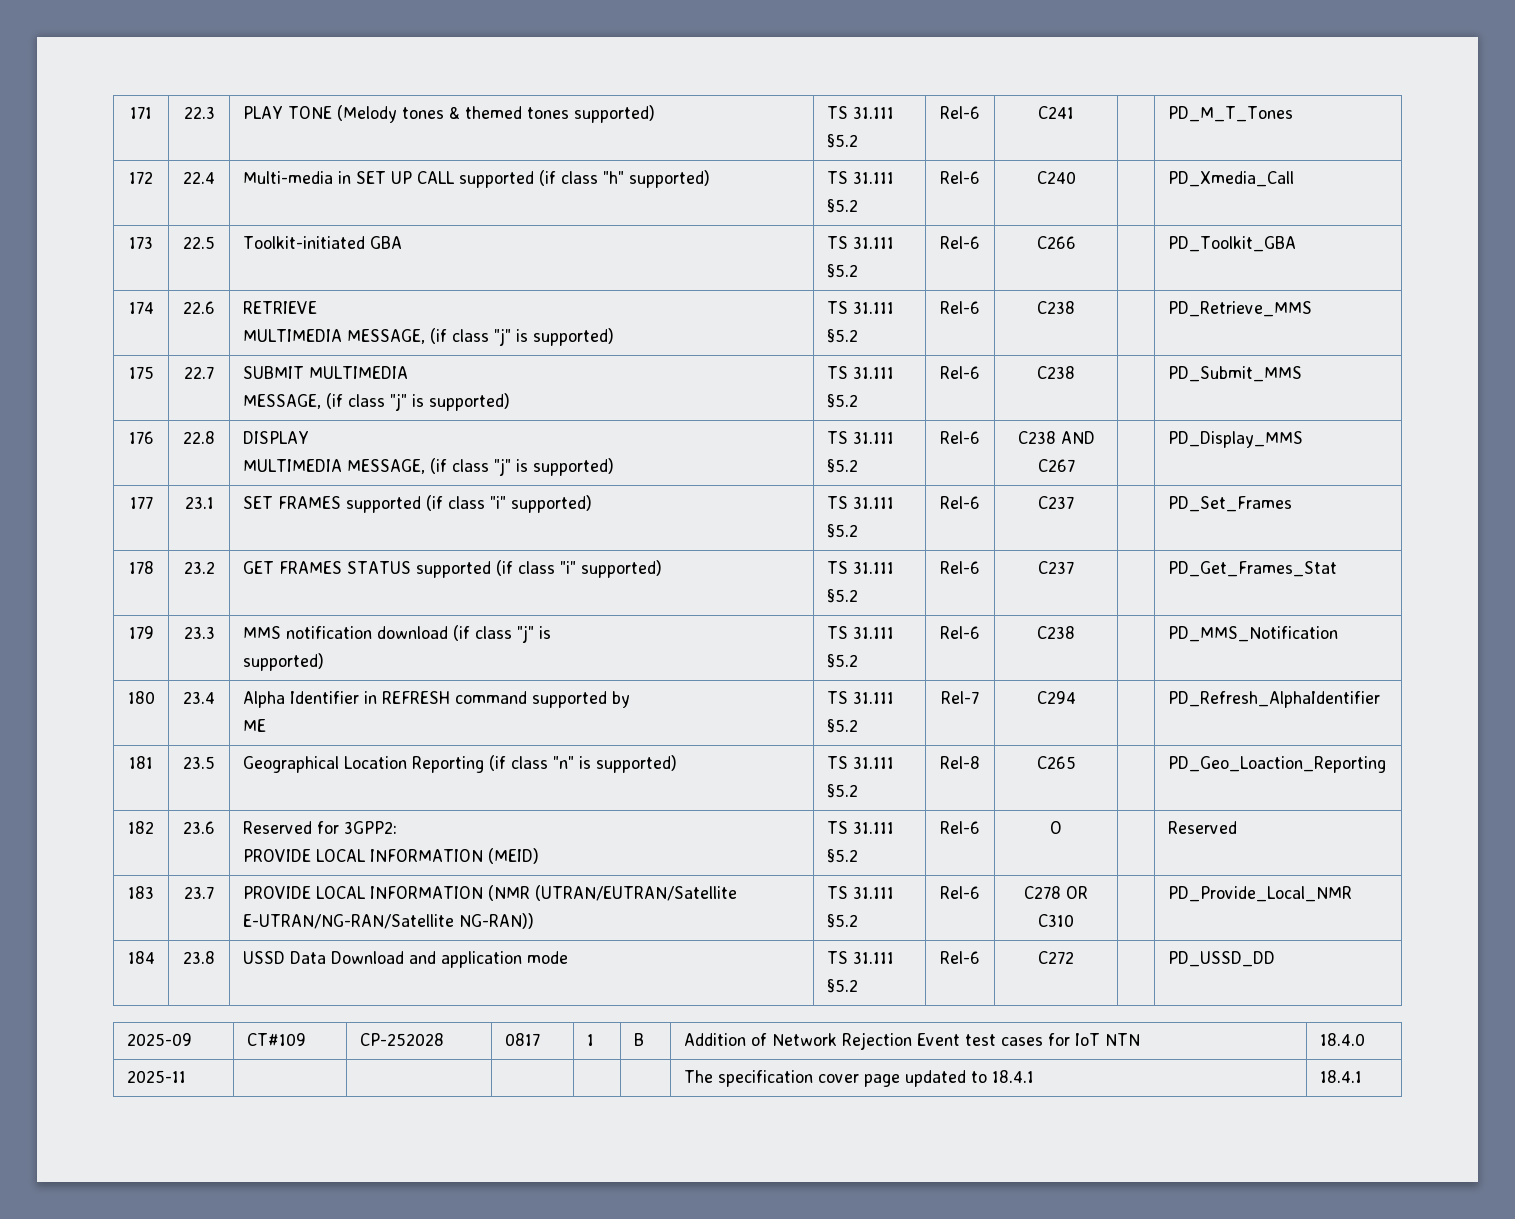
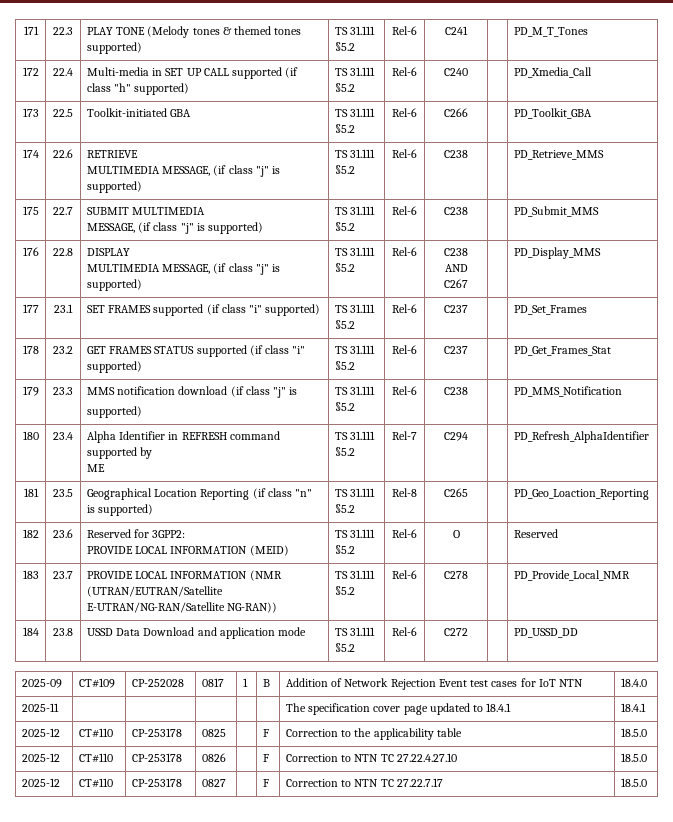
- 183 | 23.7 | PROVIDE LOCAL INFORMATION (NMR (UTRAN/EUTRAN/Satellite E-UTRAN/NG-RAN/Satellite NG-RAN)) | TS 31.111 §5.2 | Rel-6 | C278 OR C310 | | PD_Provide_Local_NMR
+ 183 | 23.7 | PROVIDE LOCAL INFORMATION (NMR (UTRAN/EUTRAN/Satellite E-UTRAN/NG-RAN/Satellite NG-RAN)) | TS 31.111 §5.2 | Rel-6 | C278 | | PD_Provide_Local_NMR
+ 2025-12 | CT#110 | CP-253178 | 0825 | | F | Correction to the applicability table | 18.5.0
+ 2025-12 | CT#110 | CP-253178 | 0826 | | F | Correction to NTN TC 27.22.4.27.10 | 18.5.0
+ 2025-12 | CT#110 | CP-253178 | 0827 | | F | Correction to NTN TC 27.22.7.17 | 18.5.0

